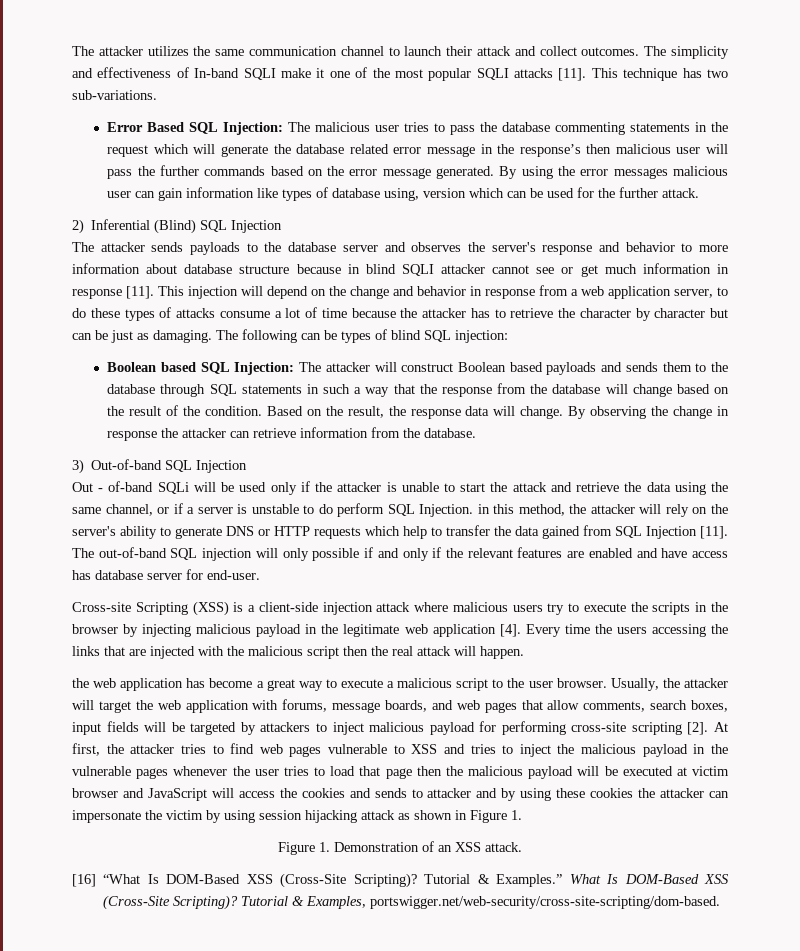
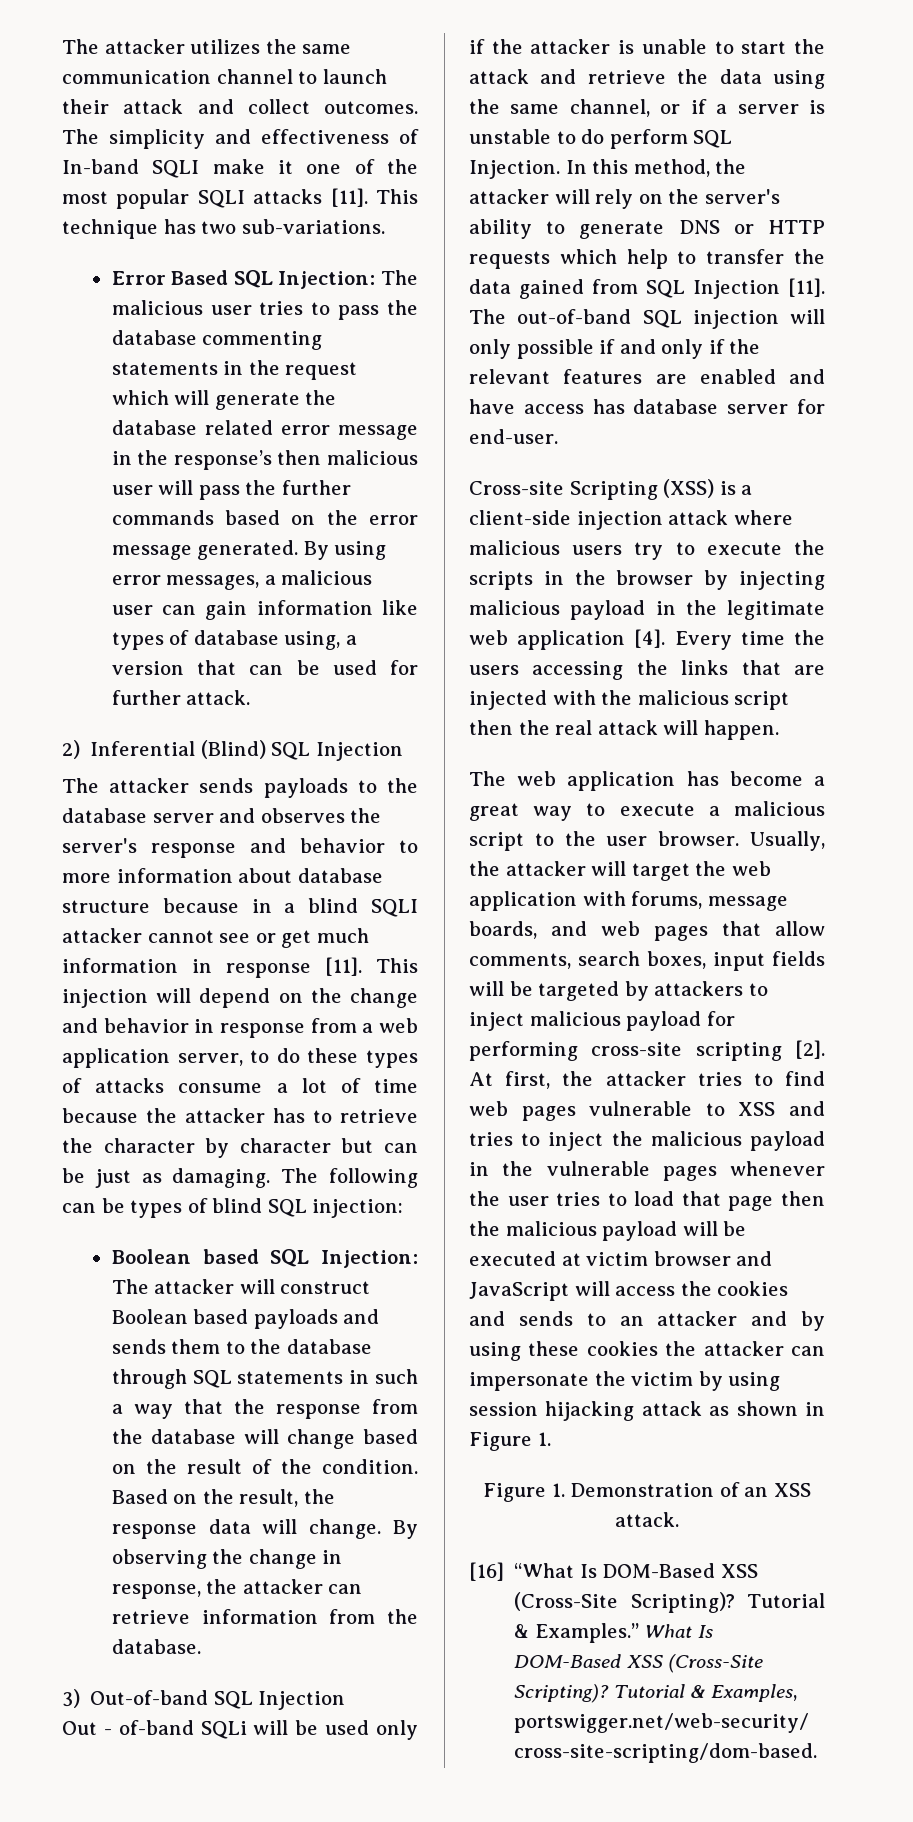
- By using the error messages malicious user can gain information like types of database using, version which can be used for the further attack.
+ By using error messages, a malicious user can gain information like types of database using, a version that can be used for further attack.
- The attacker sends payloads to the database server and observes the server's response and behavior to more information about database structure because in blind SQLI attacker cannot see or get much information in response [11].
+ The attacker sends payloads to the database server and observes the server's response and behavior to more information about database structure because in a blind SQLI attacker cannot see or get much information in response [11].
- By observing the change in response the attacker can retrieve information from the database.
+ By observing the change in response, the attacker can retrieve information from the database.
- Out - of-band SQLi will be used only if the attacker is unable to start the attack and retrieve the data using the same channel, or if a server is unstable to do perform SQL Injection. in this method, the attacker will rely on the server's ability to generate DNS or HTTP requests which help to transfer the data gained from SQL Injection [11].
+ Out - of-band SQLi will be used only if the attacker is unable to start the attack and retrieve the data using the same channel, or if a server is unstable to do perform SQL Injection. In this method, the attacker will rely on the server's ability to generate DNS or HTTP requests which help to transfer the data gained from SQL Injection [11].
- the web application has become a great way to execute a malicious script to the user browser.
+ The web application has become a great way to execute a malicious script to the user browser.
- At first, the attacker tries to find web pages vulnerable to XSS and tries to inject the malicious payload in the vulnerable pages whenever the user tries to load that page then the malicious payload will be executed at victim browser and JavaScript will access the cookies and sends to attacker and by using these cookies the attacker can impersonate the victim by using session hijacking attack as shown in Figure 1.
+ At first, the attacker tries to find web pages vulnerable to XSS and tries to inject the malicious payload in the vulnerable pages whenever the user tries to load that page then the malicious payload will be executed at victim browser and JavaScript will access the cookies and sends to an attacker and by using these cookies the attacker can impersonate the victim by using session hijacking attack as shown in Figure 1.

